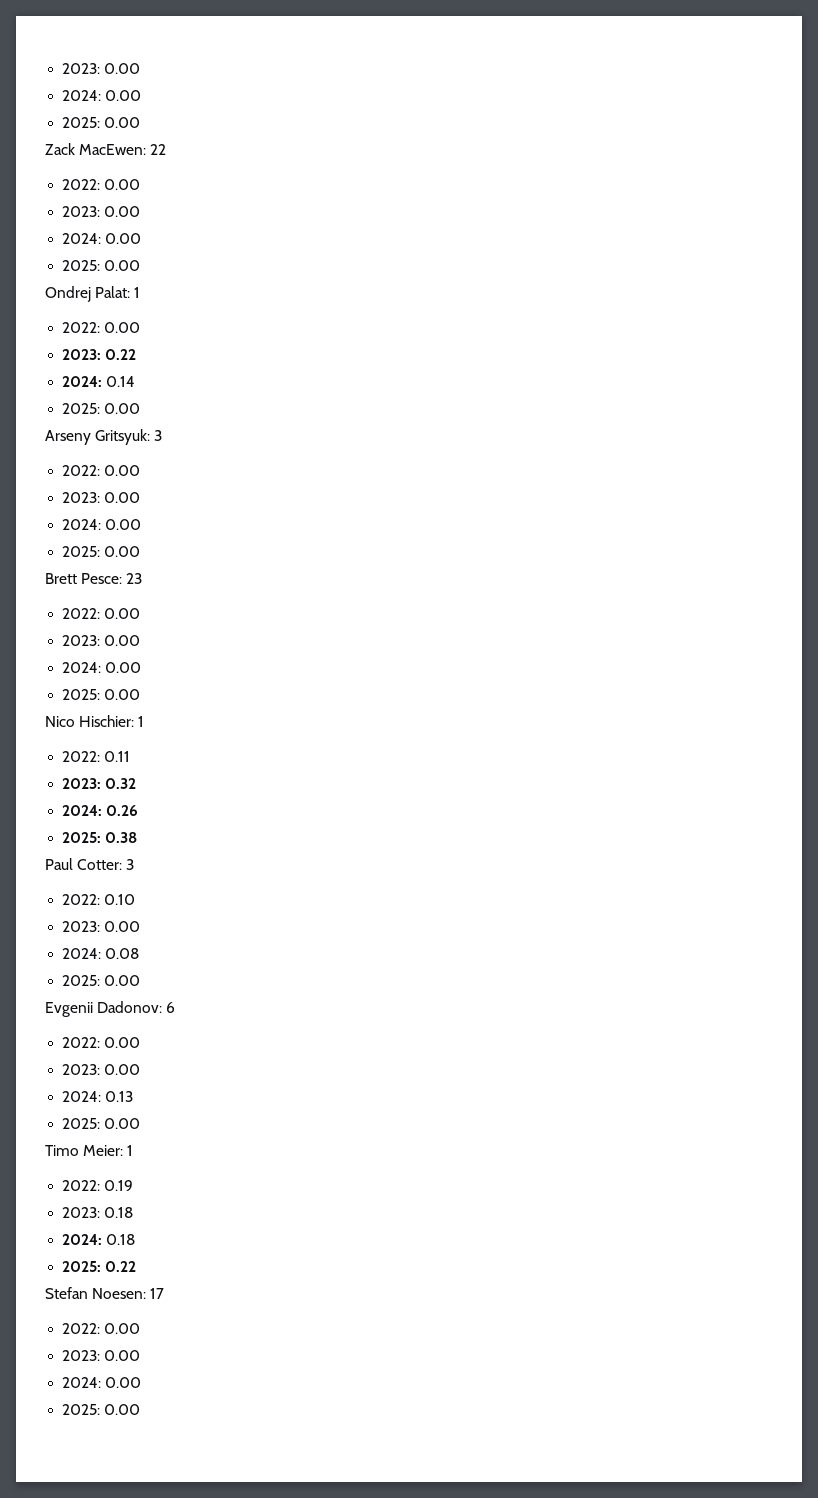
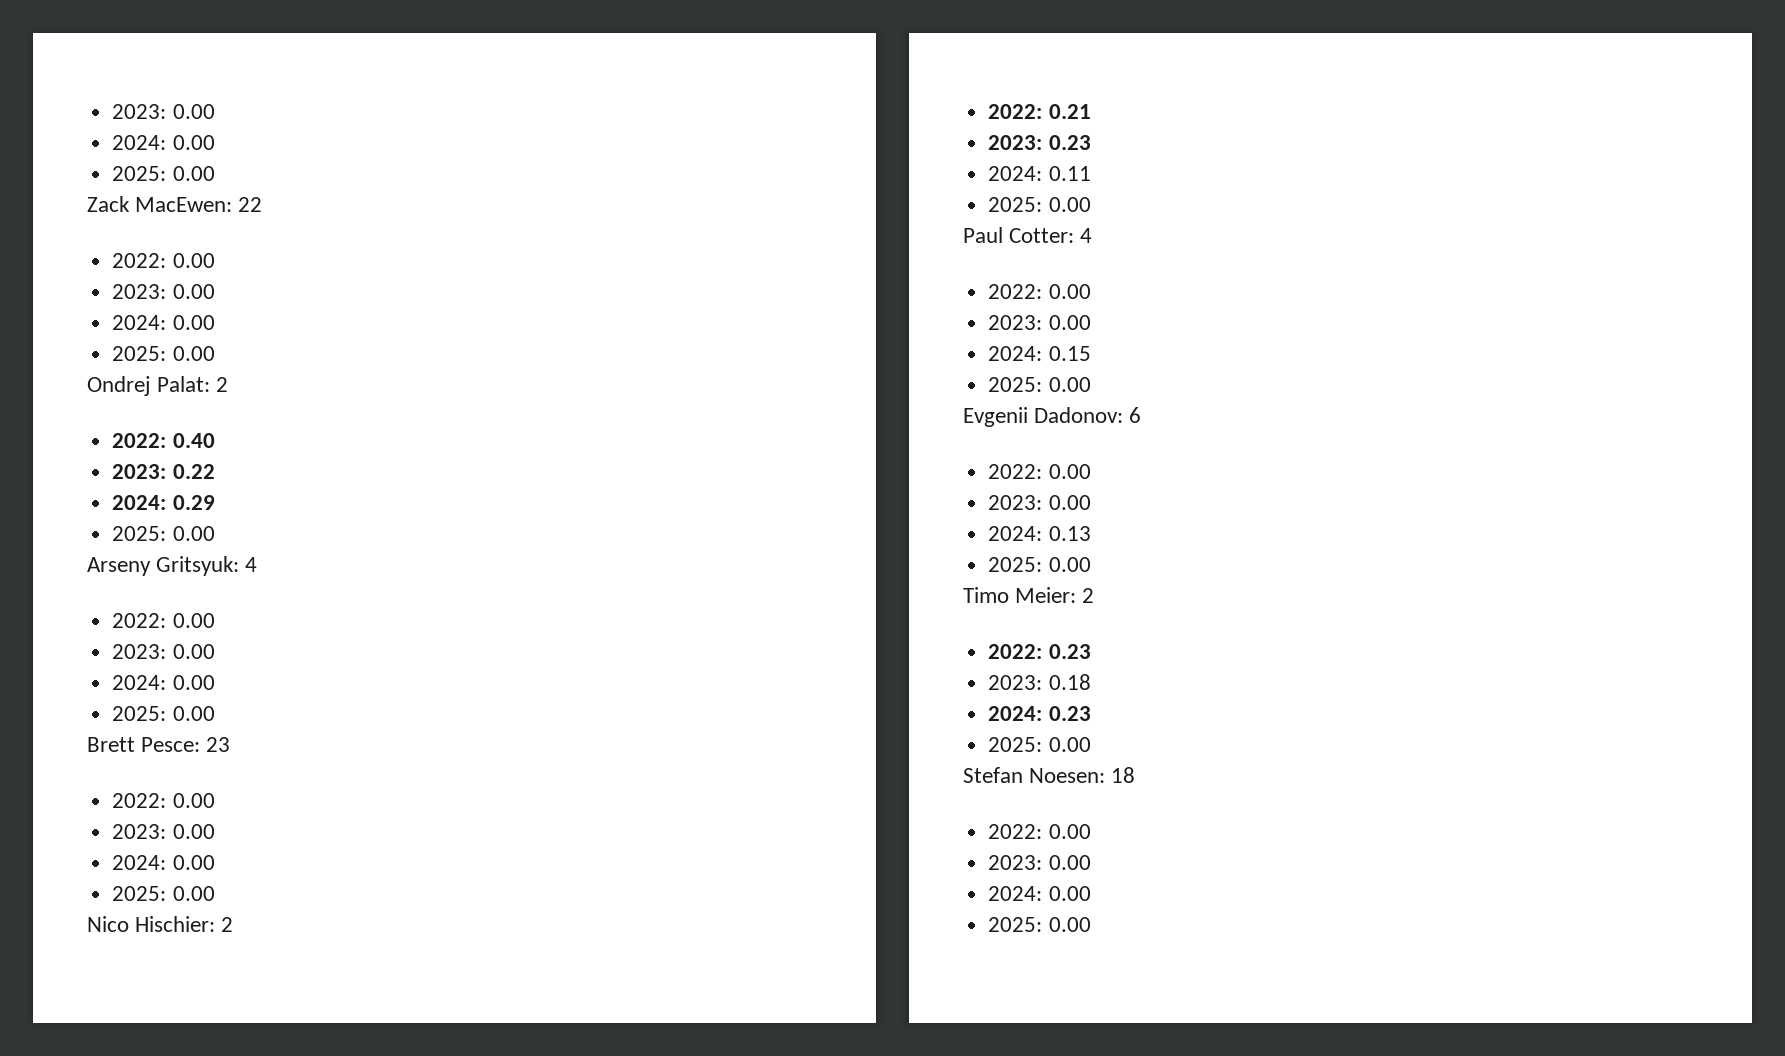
- Ondrej Palat: 1
- 2022: 0.00
+ Ondrej Palat: 2
+ 2022: 0.40
- 2024: 0.14
+ 2024: 0.29
- Arseny Gritsyuk: 3
+ Arseny Gritsyuk: 4
- Nico Hischier: 1
- 2022: 0.11
- 2023: 0.32
- 2024: 0.26
- 2025: 0.38
+ Nico Hischier: 2
+ 2022: 0.21
+ 2023: 0.23
+ 2024: 0.11
+ 2025: 0.00
- Paul Cotter: 3
- 2022: 0.10
+ Paul Cotter: 4
+ 2022: 0.00
  2023: 0.00
- 2024: 0.08
+ 2024: 0.15
- Timo Meier: 1
- 2022: 0.19
+ Timo Meier: 2
+ 2022: 0.23
- 2024: 0.18
- 2025: 0.22
+ 2024: 0.23
+ 2025: 0.00
- Stefan Noesen: 17
+ Stefan Noesen: 18

